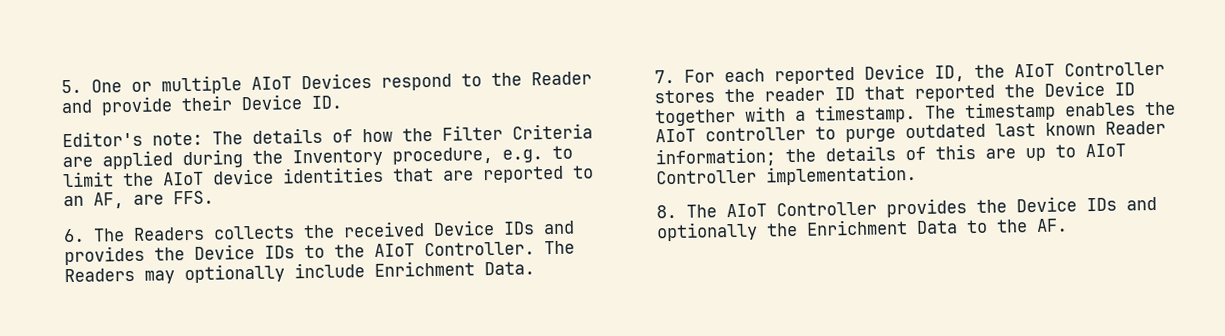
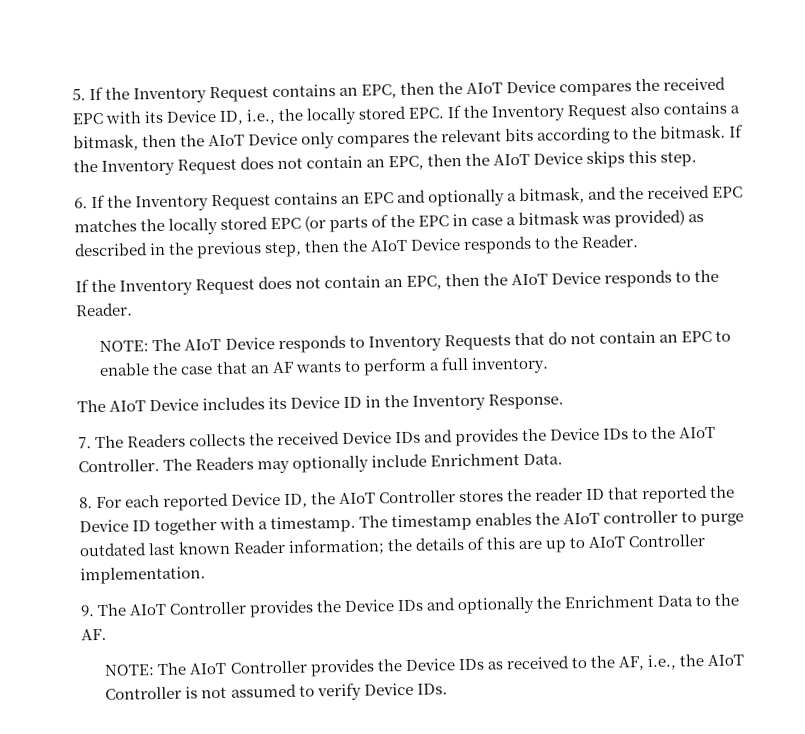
- 5. One or multiple AIoT Devices respond to the Reader and provide their Device ID.
- Editor's note: The details of how the Filter Criteria are applied during the Inventory procedure, e.g. to limit the AIoT device identities that are reported to an AF, are FFS.
- 6. The Readers collects the received Device IDs and provides the Device IDs to the AIoT Controller.
+ 5. If the Inventory Request contains an EPC, then the AIoT Device compares the received EPC with its Device ID, i.e., the locally stored EPC. If the Inventory Request also contains a bitmask, then the AIoT Device only compares the relevant bits according to the bitmask. If the Inventory Request does not contain an EPC, then the AIoT Device skips this step.
+ 6. If the Inventory Request contains an EPC and optionally a bitmask, and the received EPC matches the locally stored EPC (or parts of the EPC in case a bitmask was provided) as described in the previous step, then the AIoT Device responds to the Reader.
+ If the Inventory Request does not contain an EPC, then the AIoT Device responds to the Reader.
+ NOTE: The AIoT Device responds to Inventory Requests that do not contain an EPC to enable the case that an AF wants to perform a full inventory.
+ The AIoT Device includes its Device ID in the Inventory Response.
+ 7. The Readers collects the received Device IDs and provides the Device IDs to the AIoT Controller.
- 7. For each reported Device ID, the AIoT Controller stores the reader ID that reported the Device ID together with a timestamp.
+ 8. For each reported Device ID, the AIoT Controller stores the reader ID that reported the Device ID together with a timestamp.
- 8. The AIoT Controller provides the Device IDs and optionally the Enrichment Data to the AF.
+ 9. The AIoT Controller provides the Device IDs and optionally the Enrichment Data to the AF.
+ NOTE: The AIoT Controller provides the Device IDs as received to the AF, i.e., the AIoT Controller is not assumed to verify Device IDs.

